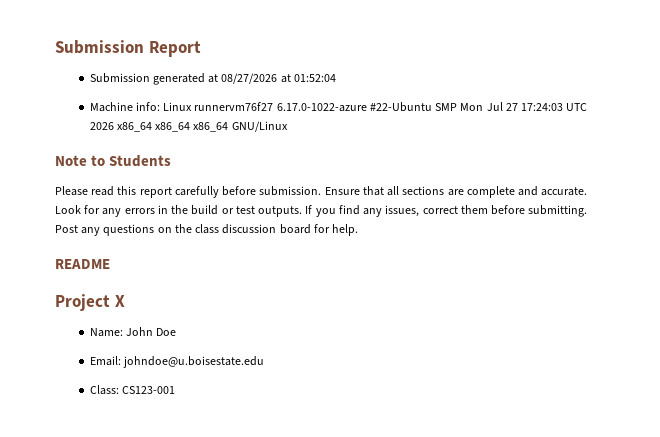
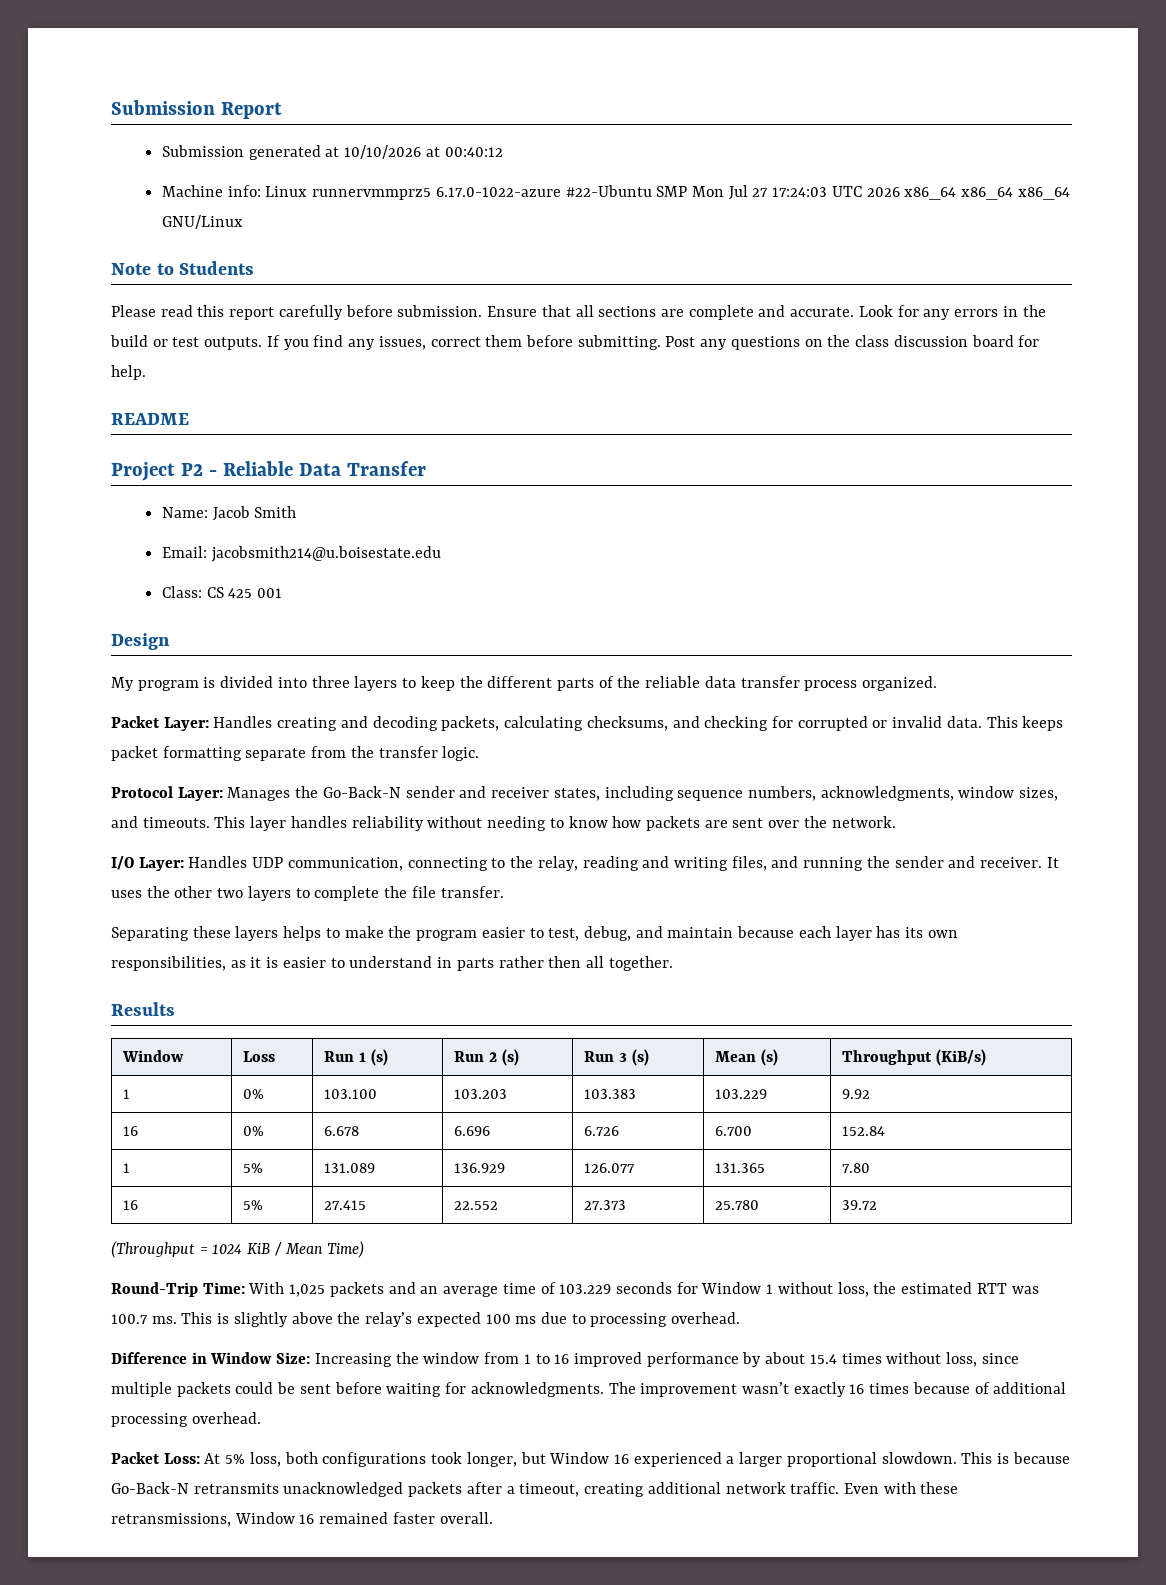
- Submission generated at 08/27/2026 at 01:52:04
+ Submission generated at 10/10/2026 at 00:40:12
- Machine info: Linux runnervm76f27 6.17.0-1022-azure #22-Ubuntu SMP Mon Jul 27 17:24:03 UTC 2026 x86_64 x86_64 x86_64 GNU/Linux
+ Machine info: Linux runnervmmprz5 6.17.0-1022-azure #22-Ubuntu SMP Mon Jul 27 17:24:03 UTC 2026 x86_64 x86_64 x86_64 GNU/Linux
- Project X
+ Project P2 - Reliable Data Transfer
- Name: John Doe
+ Name: Jacob Smith
- Email: johndoe@u.boisestate.edu
+ Email: jacobsmith214@u.boisestate.edu
- Class: CS123-001
+ Class: CS 425 001
+ Design
+ My program is divided into three layers to keep the different parts of the reliable data transfer process organized.
+ Packet Layer: Handles creating and decoding packets, calculating checksums, and checking for corrupted or invalid data. This keeps packet formatting separate from the transfer logic.
+ Protocol Layer: Manages the Go-Back-N sender and receiver states, including sequence numbers, acknowledgments, window sizes, and timeouts. This layer handles reliability without needing to know how packets are sent over the network.
+ I/O Layer: Handles UDP communication, connecting to the relay, reading and writing files, and running the sender and receiver. It uses the other two layers to complete the file transfer.
+ Separating these layers helps to make the program easier to test, debug, and maintain because each layer has its own responsibilities, as it is easier to understand in parts rather then all together.
+ Results
+ Window | Loss | Run 1 (s) | Run 2 (s) | Run 3 (s) | Mean (s) | Throughput (KiB/s)
+ 1 | 0% | 103.100 | 103.203 | 103.383 | 103.229 | 9.92
+ 16 | 0% | 6.678 | 6.696 | 6.726 | 6.700 | 152.84
+ 1 | 5% | 131.089 | 136.929 | 126.077 | 131.365 | 7.80
+ 16 | 5% | 27.415 | 22.552 | 27.373 | 25.780 | 39.72
+ (Throughput = 1024 KiB / Mean Time)
+ Round-Trip Time: With 1,025 packets and an average time of 103.229 seconds for Window 1 without loss, the estimated RTT was 100.7 ms. This is slightly above the relay’s expected 100 ms due to processing overhead.
+ Difference in Window Size: Increasing the window from 1 to 16 improved performance by about 15.4 times without loss, since multiple packets could be sent before waiting for acknowledgments. The improvement wasn’t exactly 16 times because of additional processing overhead.
+ Packet Loss: At 5% loss, both configurations took longer, but Window 16 experienced a larger proportional slowdown. This is because Go-Back-N retransmits unacknowledged packets after a timeout, creating additional network traffic. Even with these retransmissions, Window 16 remained faster overall.

